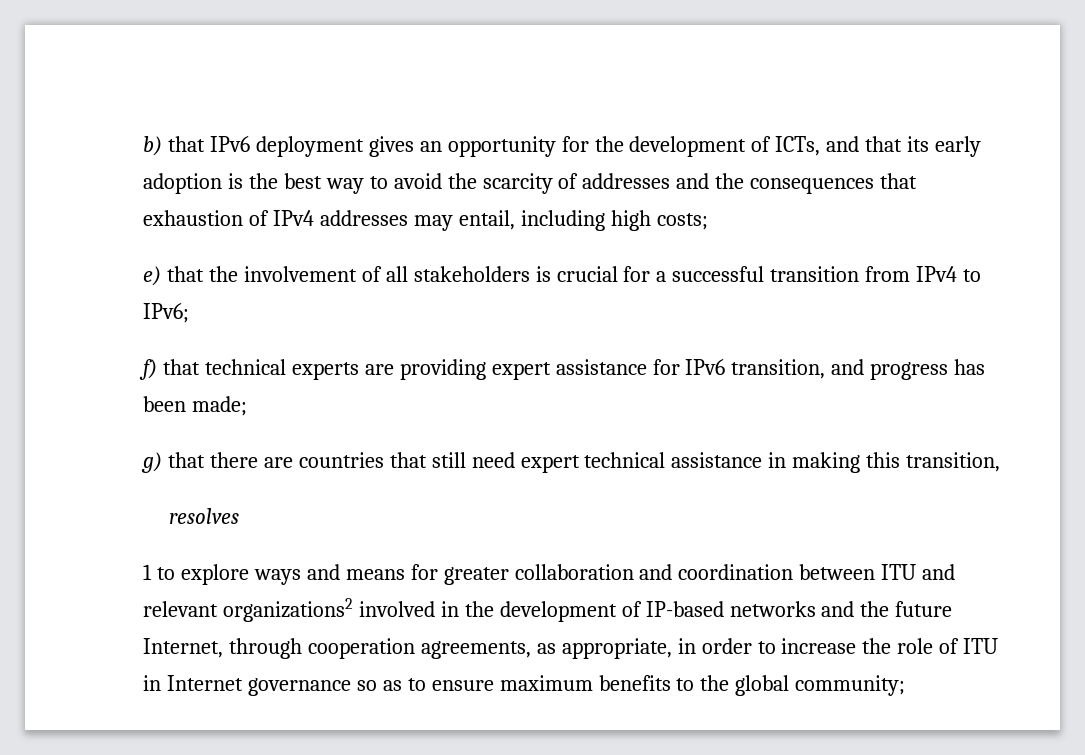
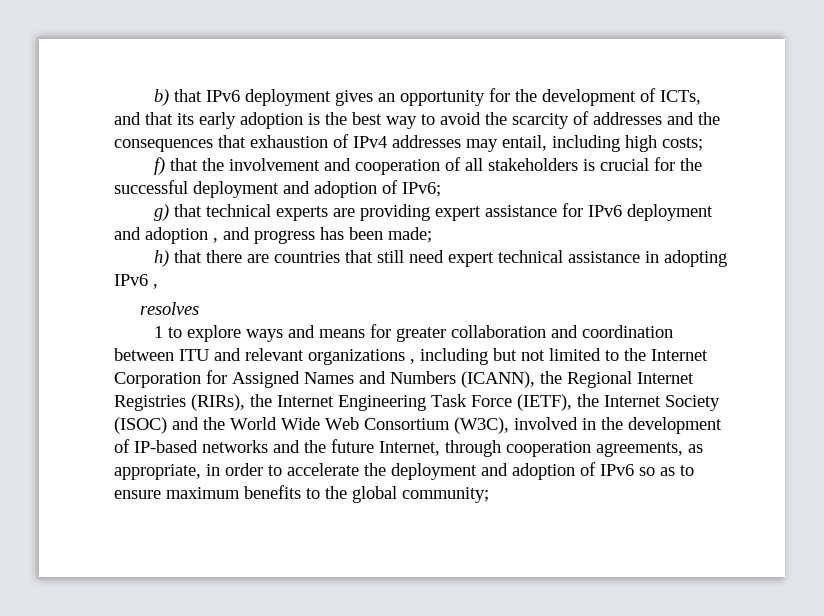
- e) that the involvement of all stakeholders is crucial for a successful transition from IPv4 to IPv6;
+ f) that the involvement and cooperation of all stakeholders is crucial for the successful deployment and adoption of IPv6;
- f) that technical experts are providing expert assistance for IPv6 transition, and progress has been made;
+ g) that technical experts are providing expert assistance for IPv6 deployment and adoption , and progress has been made;
- g) that there are countries that still need expert technical assistance in making this transition,
+ h) that there are countries that still need expert technical assistance in adopting IPv6 ,
- 1 to explore ways and means for greater collaboration and coordination between ITU and relevant organizations2 involved in the development of IP-based networks and the future Internet, through cooperation agreements, as appropriate, in order to increase the role of ITU in Internet governance so as to ensure maximum benefits to the global community;
+ 1 to explore ways and means for greater collaboration and coordination between ITU and relevant organizations , including but not limited to the Internet Corporation for Assigned Names and Numbers (ICANN), the Regional Internet Registries (RIRs), the Internet Engineering Task Force (IETF), the Internet Society (ISOC) and the World Wide Web Consortium (W3C), involved in the development of IP-based networks and the future Internet, through cooperation agreements, as appropriate, in order to accelerate the deployment and adoption of IPv6 so as to ensure maximum benefits to the global community;

